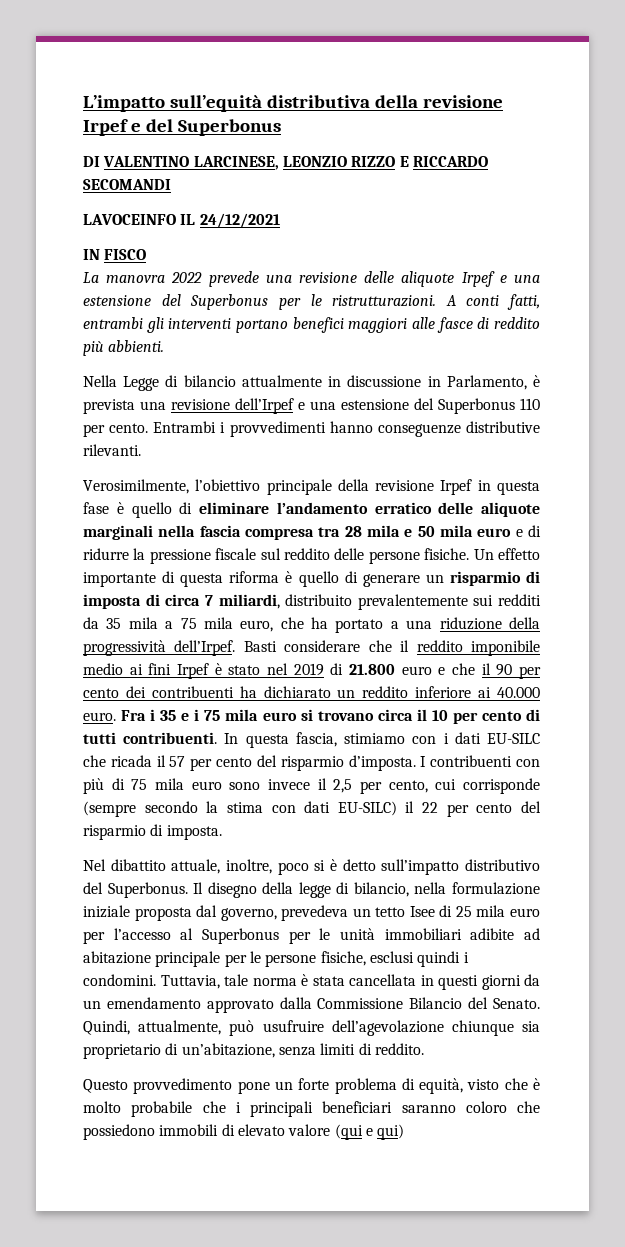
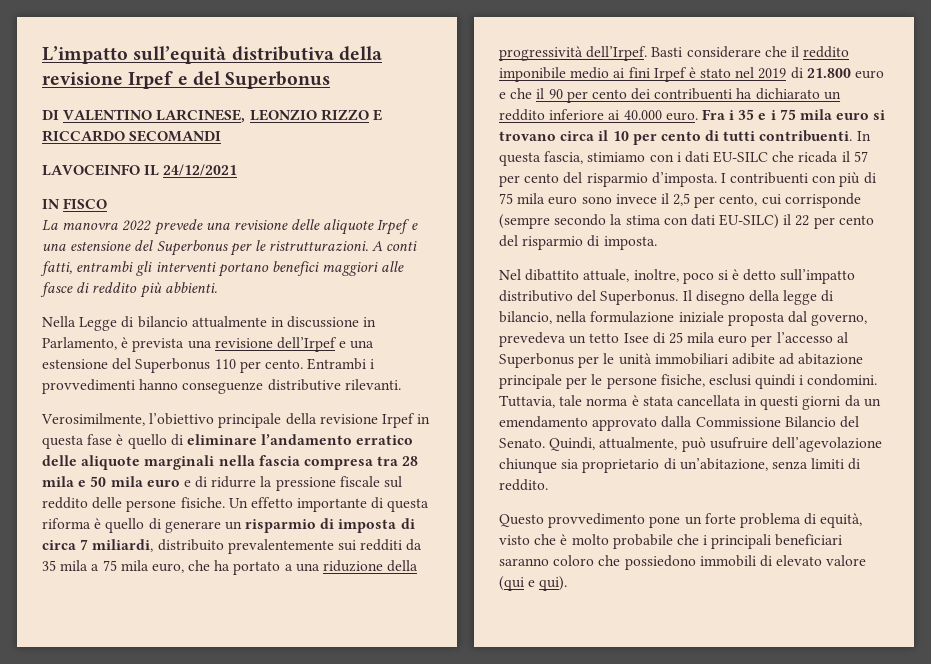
- Questo provvedimento pone un forte problema di equità, visto che è molto probabile che i principali beneficiari saranno coloro che possiedono immobili di elevato valore (qui e qui)
+ Questo provvedimento pone un forte problema di equità, visto che è molto probabile che i principali beneficiari saranno coloro che possiedono immobili di elevato valore (qui e qui).

